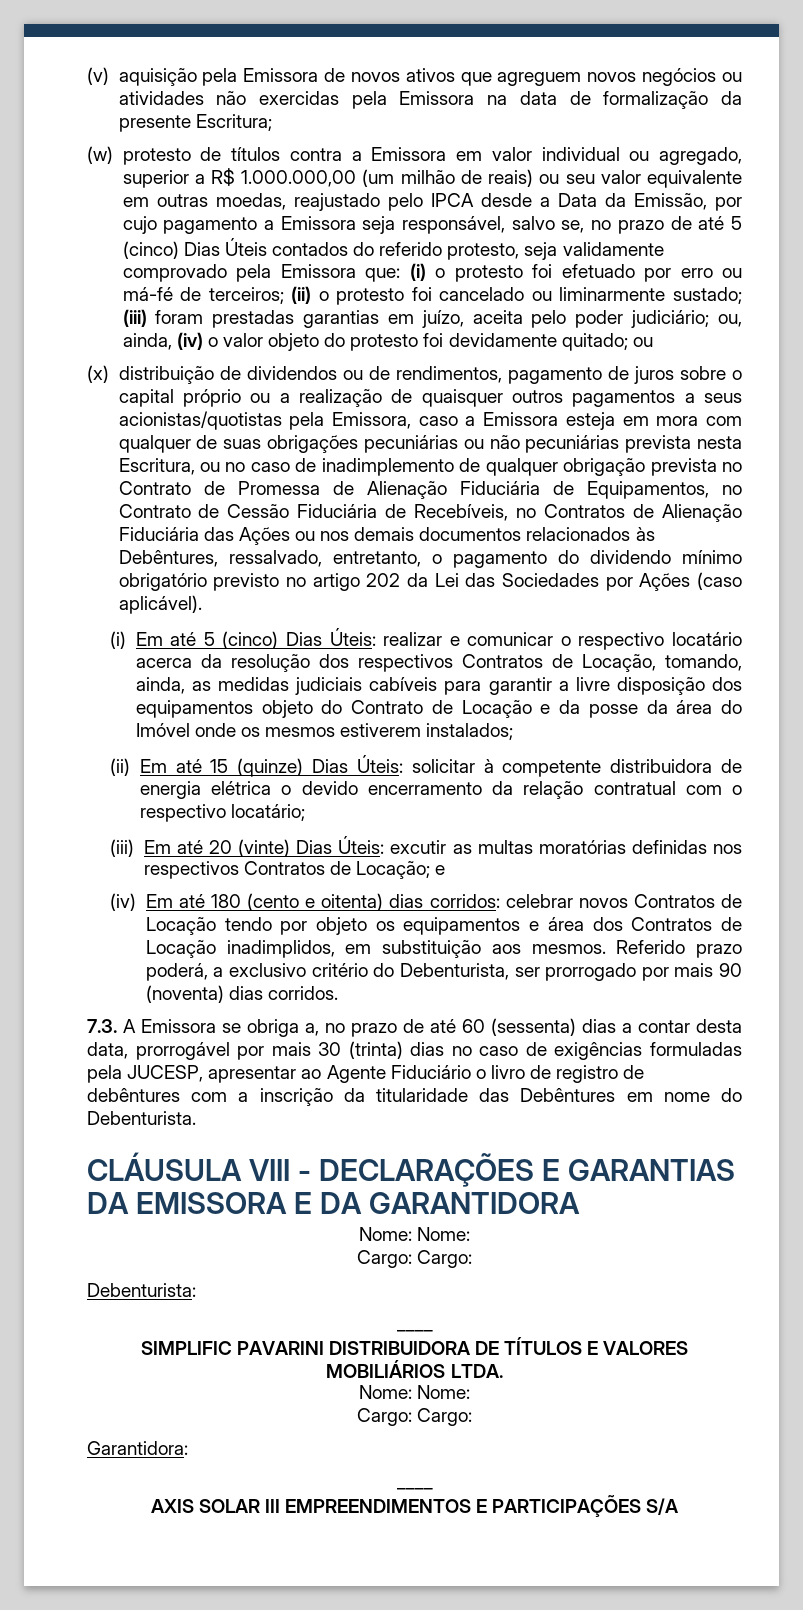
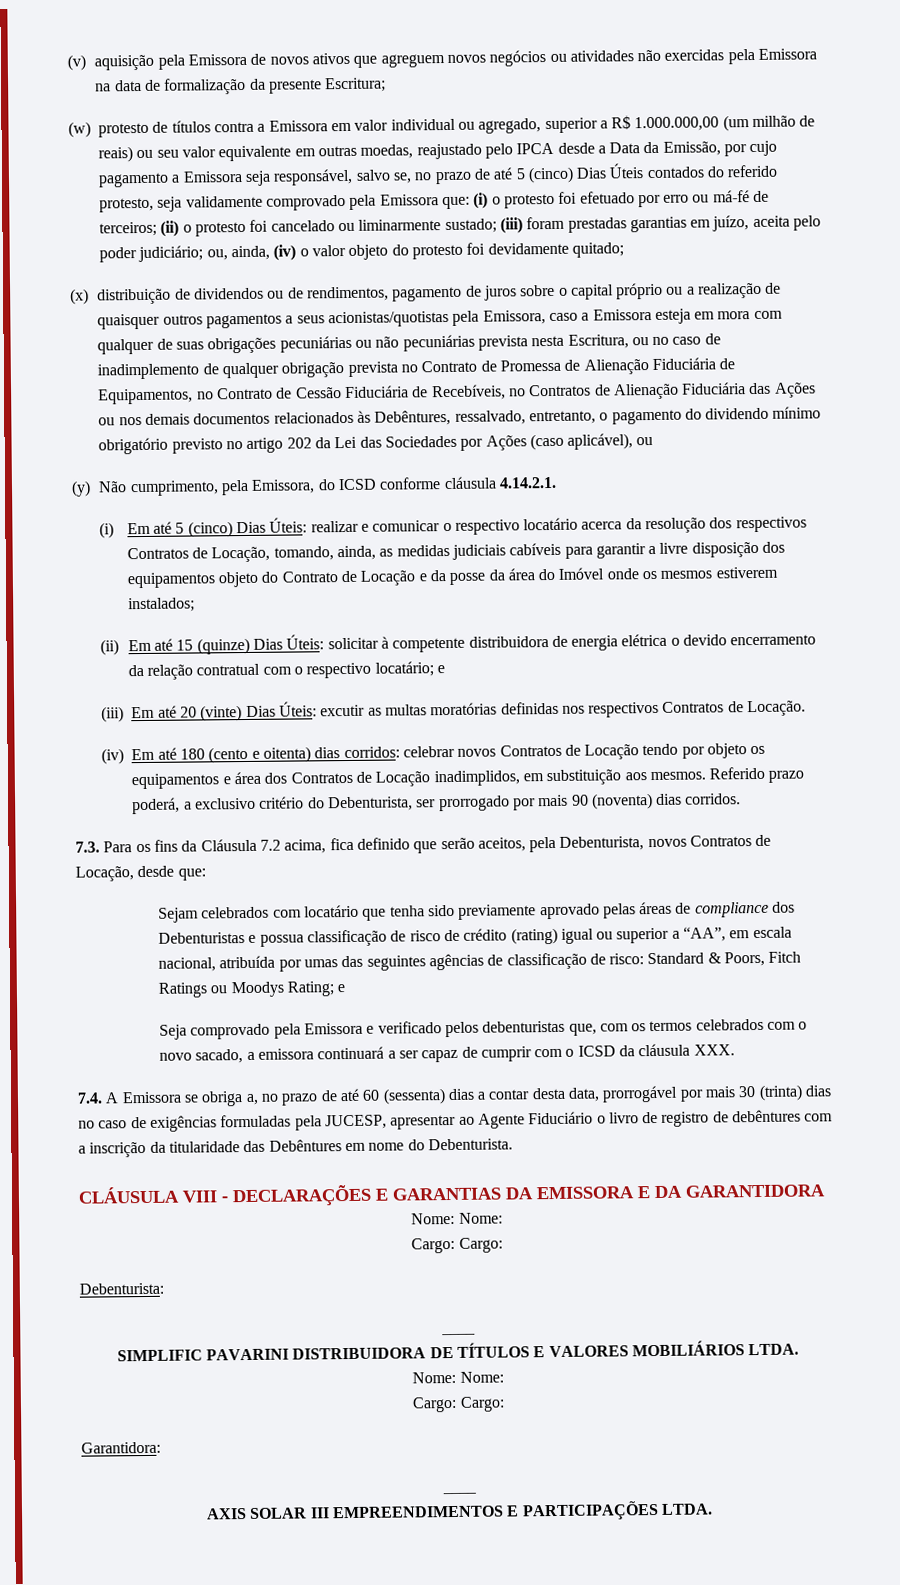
- ou, ainda, (iv) o valor objeto do protesto foi devidamente quitado; ou
+ ou, ainda, (iv) o valor objeto do protesto foi devidamente quitado;
- (x) distribuição de dividendos ou de rendimentos, pagamento de juros sobre o capital próprio ou a realização de quaisquer outros pagamentos a seus acionistas/quotistas pela Emissora, caso a Emissora esteja em mora com qualquer de suas obrigações pecuniárias ou não pecuniárias prevista nesta Escritura, ou no caso de inadimplemento de qualquer obrigação prevista no Contrato de Promessa de Alienação Fiduciária de Equipamentos, no Contrato de Cessão Fiduciária de Recebíveis, no Contratos de Alienação Fiduciária das Ações ou nos demais documentos relacionados às Debêntures, ressalvado, entretanto, o pagamento do dividendo mínimo obrigatório previsto no artigo 202 da Lei das Sociedades por Ações (caso aplicável).
+ (x) distribuição de dividendos ou de rendimentos, pagamento de juros sobre o capital próprio ou a realização de quaisquer outros pagamentos a seus acionistas/quotistas pela Emissora, caso a Emissora esteja em mora com qualquer de suas obrigações pecuniárias ou não pecuniárias prevista nesta Escritura, ou no caso de inadimplemento de qualquer obrigação prevista no Contrato de Promessa de Alienação Fiduciária de Equipamentos, no Contrato de Cessão Fiduciária de Recebíveis, no Contratos de Alienação Fiduciária das Ações ou nos demais documentos relacionados às Debêntures, ressalvado, entretanto, o pagamento do dividendo mínimo obrigatório previsto no artigo 202 da Lei das Sociedades por Ações (caso aplicável), ou
+ (y) Não cumprimento, pela Emissora, do ICSD conforme cláusula 4.14.2.1.
- (ii) Em até 15 (quinze) Dias Úteis: solicitar à competente distribuidora de energia elétrica o devido encerramento da relação contratual com o respectivo locatário;
+ (ii) Em até 15 (quinze) Dias Úteis: solicitar à competente distribuidora de energia elétrica o devido encerramento da relação contratual com o respectivo locatário; e
- (iii) Em até 20 (vinte) Dias Úteis: excutir as multas moratórias definidas nos respectivos Contratos de Locação; e
+ (iii) Em até 20 (vinte) Dias Úteis: excutir as multas moratórias definidas nos respectivos Contratos de Locação.
- 7.3. A Emissora se obriga a, no prazo de até 60 (sessenta) dias a contar desta data, prorrogável por mais 30 (trinta) dias no caso de exigências formuladas pela JUCESP, apresentar ao Agente Fiduciário o livro de registro de debêntures com a inscrição da titularidade das Debêntures em nome do Debenturista.
+ 7.3. Para os fins da Cláusula 7.2 acima, fica definido que serão aceitos, pela Debenturista, novos Contratos de Locação, desde que:
+ Sejam celebrados com locatário que tenha sido previamente aprovado pelas áreas de compliance dos Debenturistas e possua classificação de risco de crédito (rating) igual ou superior a “AA”, em escala nacional, atribuída por umas das seguintes agências de classificação de risco: Standard & Poors, Fitch Ratings ou Moodys Rating; e
+ Seja comprovado pela Emissora e verificado pelos debenturistas que, com os termos celebrados com o novo sacado, a emissora continuará a ser capaz de cumprir com o ICSD da cláusula XXX.
+ 7.4. A Emissora se obriga a, no prazo de até 60 (sessenta) dias a contar desta data, prorrogável por mais 30 (trinta) dias no caso de exigências formuladas pela JUCESP, apresentar ao Agente Fiduciário o livro de registro de debêntures com a inscrição da titularidade das Debêntures em nome do Debenturista.
- AXIS SOLAR III EMPREENDIMENTOS E PARTICIPAÇÕES S/A
+ AXIS SOLAR III EMPREENDIMENTOS E PARTICIPAÇÕES LTDA.

